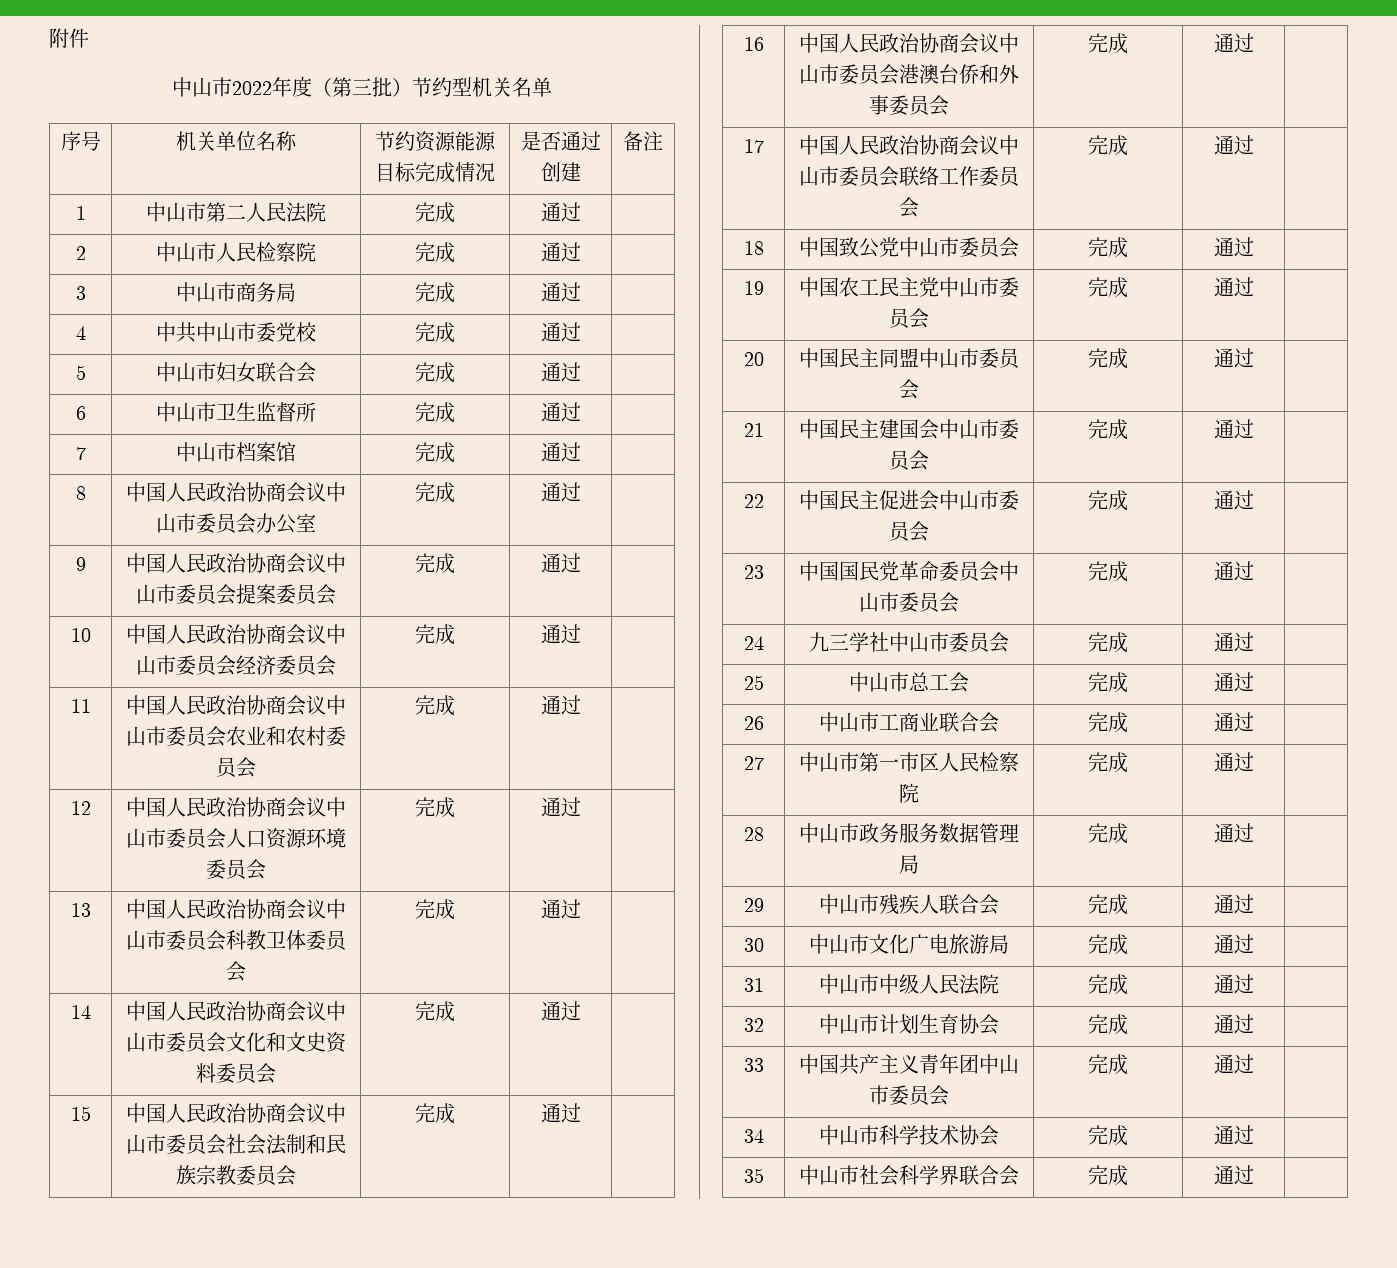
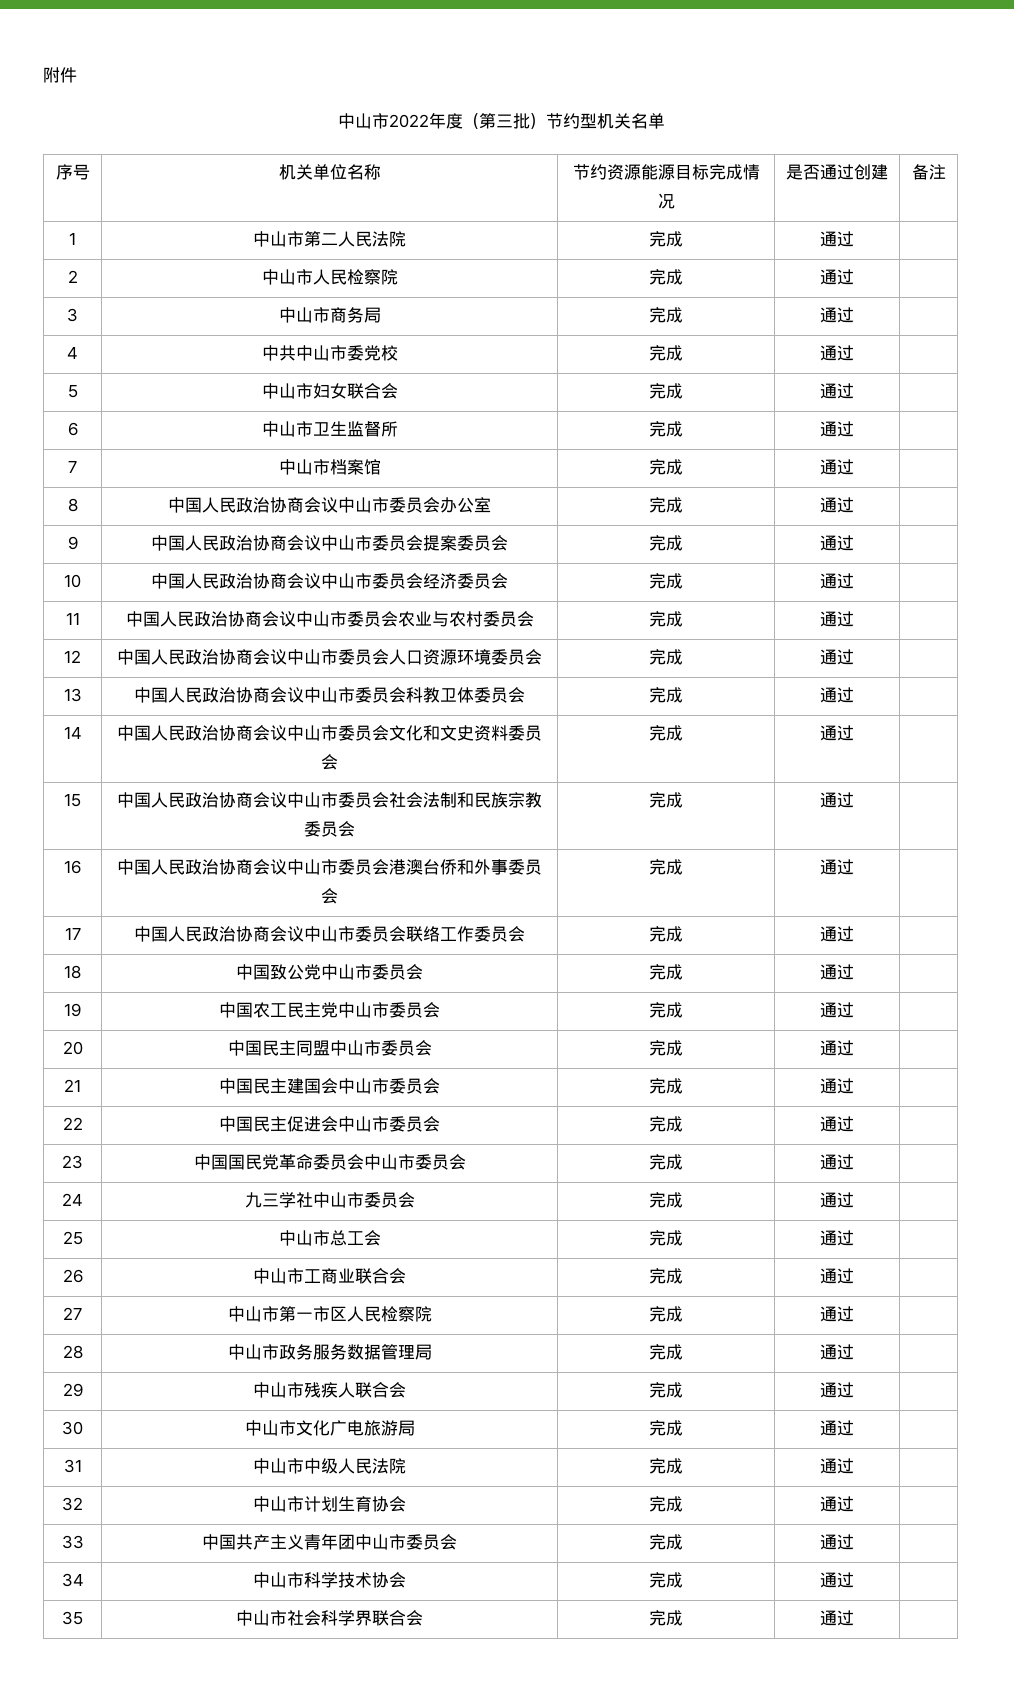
- 11 | 中国人民政治协商会议中山市委员会农业和农村委员会 | 完成 | 通过 |
+ 11 | 中国人民政治协商会议中山市委员会农业与农村委员会 | 完成 | 通过 |

